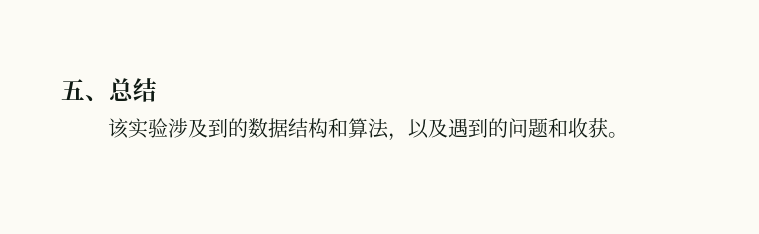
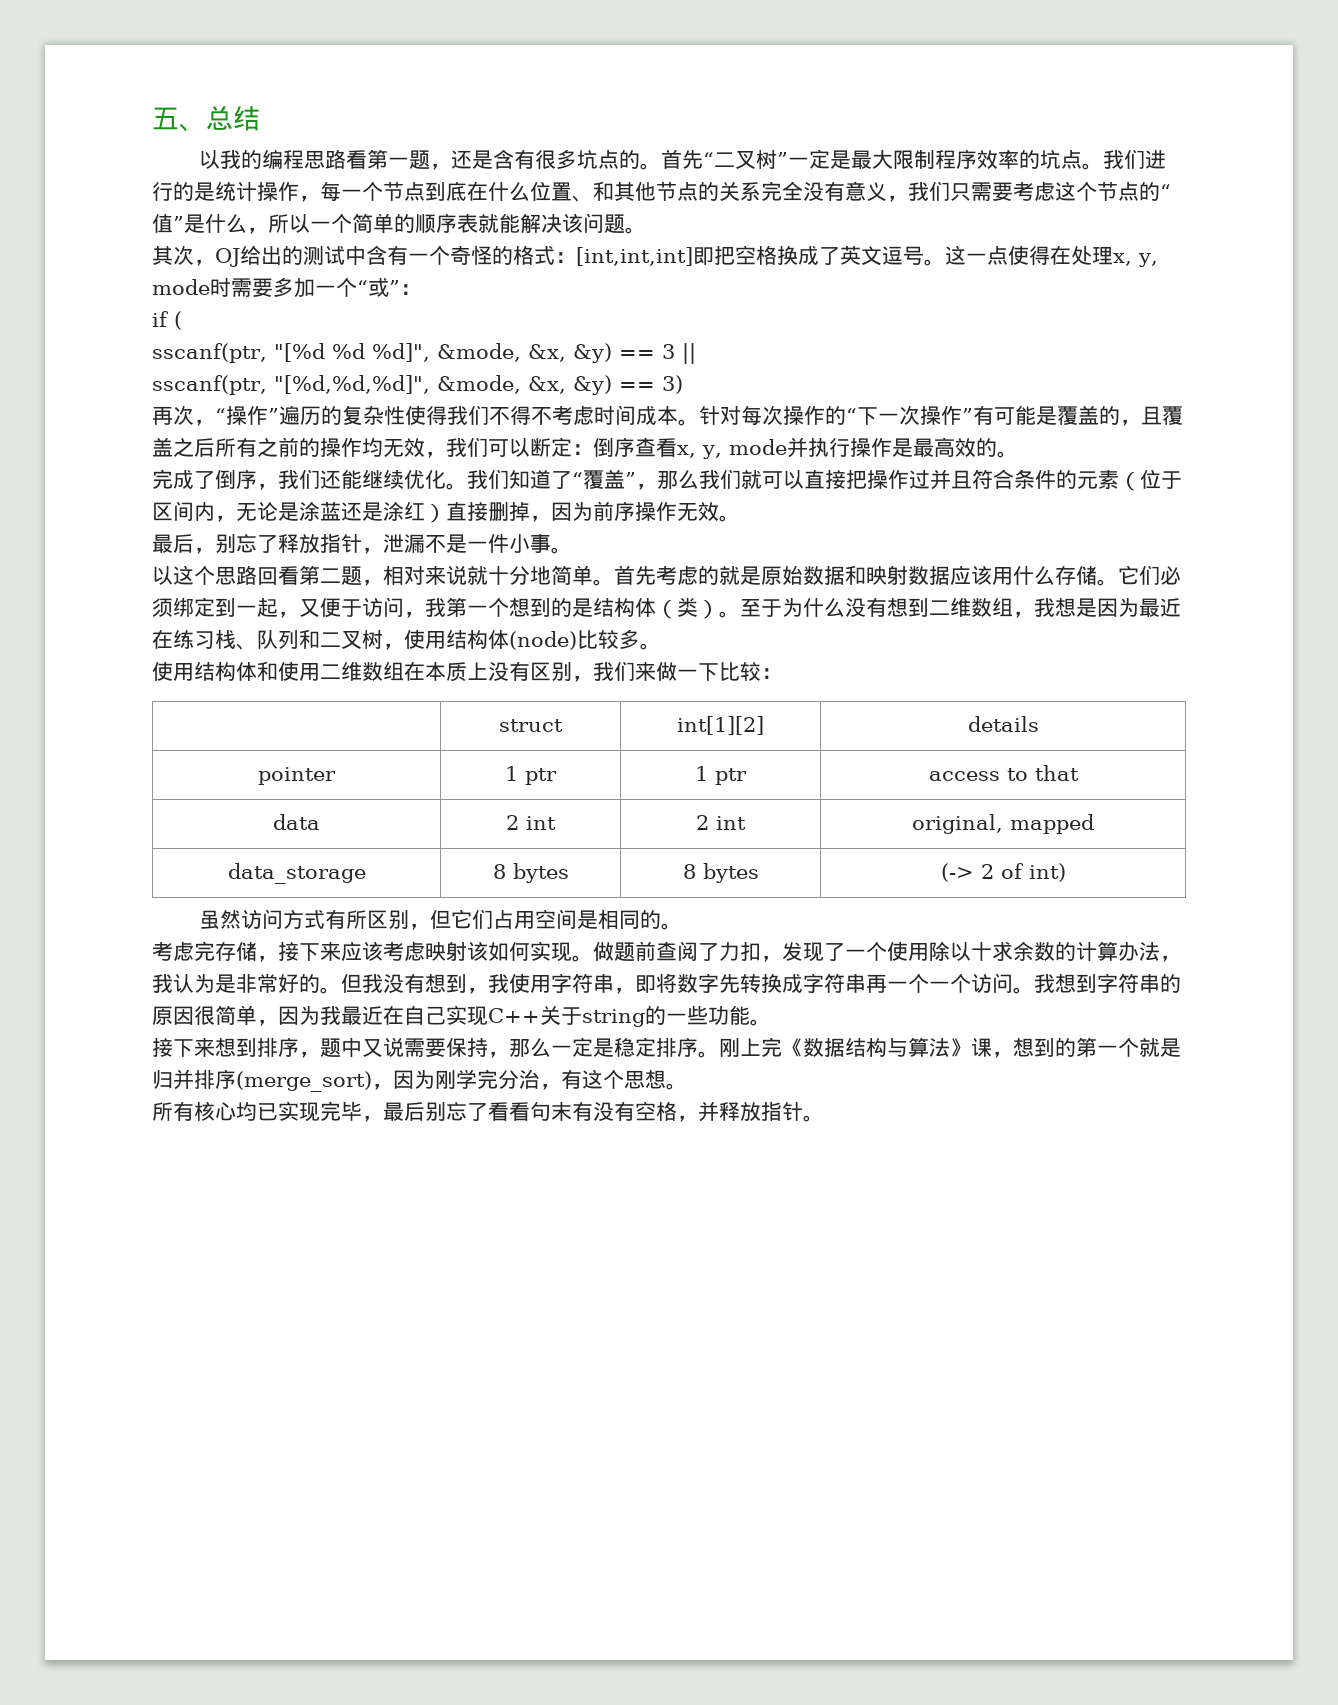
- 该实验涉及到的数据结构和算法，以及遇到的问题和收获。
+ 以我的编程思路看第一题，还是含有很多坑点的。首先“二叉树”一定是最大限制程序效率的坑点。我们进行的是统计操作，每一个节点到底在什么位置、和其他节点的关系完全没有意义，我们只需要考虑这个节点的“值”是什么，所以一个简单的顺序表就能解决该问题。
+ 其次，OJ给出的测试中含有一个奇怪的格式：[int,int,int]即把空格换成了英文逗号。这一点使得在处理x, y, mode时需要多加一个“或”：
+ if (
+ sscanf(ptr, "[%d %d %d]", &mode, &x, &y) == 3 ||
+ sscanf(ptr, "[%d,%d,%d]", &mode, &x, &y) == 3)
+ 再次，“操作”遍历的复杂性使得我们不得不考虑时间成本。针对每次操作的“下一次操作”有可能是覆盖的，且覆盖之后所有之前的操作均无效，我们可以断定：倒序查看x, y, mode并执行操作是最高效的。
+ 完成了倒序，我们还能继续优化。我们知道了“覆盖”，那么我们就可以直接把操作过并且符合条件的元素（位于区间内，无论是涂蓝还是涂红）直接删掉，因为前序操作无效。
+ 最后，别忘了释放指针，泄漏不是一件小事。
+ 以这个思路回看第二题，相对来说就十分地简单。首先考虑的就是原始数据和映射数据应该用什么存储。它们必须绑定到一起，又便于访问，我第一个想到的是结构体（类）。至于为什么没有想到二维数组，我想是因为最近在练习栈、队列和二叉树，使用结构体(node)比较多。
+ 使用结构体和使用二维数组在本质上没有区别，我们来做一下比较：
+ | struct | int[1][2] | details
+ pointer | 1 ptr | 1 ptr | access to that
+ data | 2 int | 2 int | original, mapped
+ data_storage | 8 bytes | 8 bytes | (-> 2 of int)
+ 虽然访问方式有所区别，但它们占用空间是相同的。
+ 考虑完存储，接下来应该考虑映射该如何实现。做题前查阅了力扣，发现了一个使用除以十求余数的计算办法，我认为是非常好的。但我没有想到，我使用字符串，即将数字先转换成字符串再一个一个访问。我想到字符串的原因很简单，因为我最近在自己实现C++关于string的一些功能。
+ 接下来想到排序，题中又说需要保持，那么一定是稳定排序。刚上完《数据结构与算法》课，想到的第一个就是归并排序(merge_sort)，因为刚学完分治，有这个思想。
+ 所有核心均已实现完毕，最后别忘了看看句末有没有空格，并释放指针。

